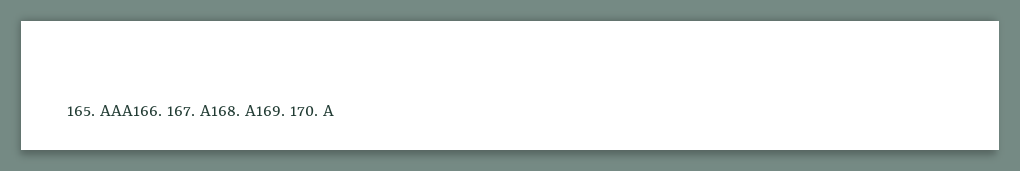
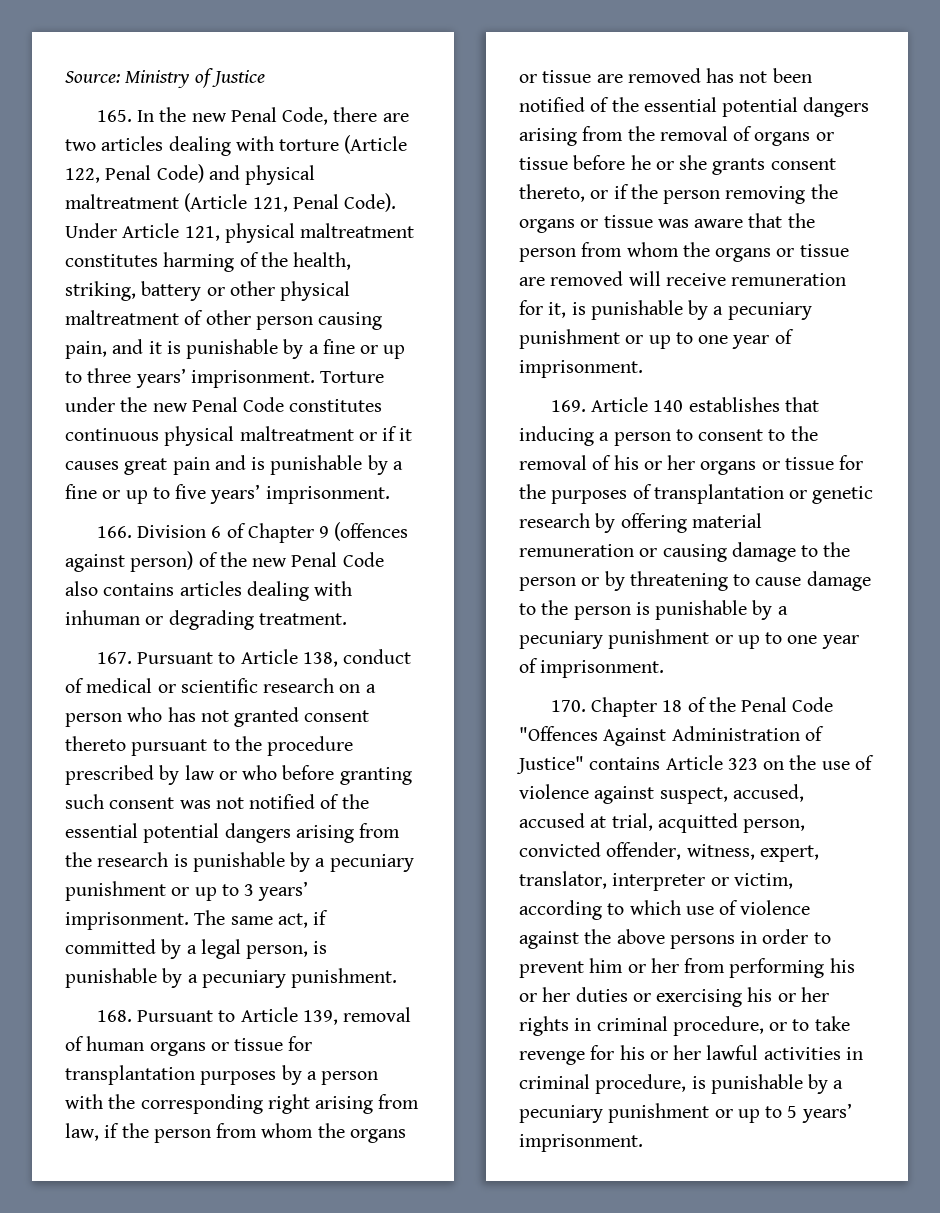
- 165. AAA166. 167. A168. A169. 170. A
+ Source: Ministry of Justice
+ 165. In the new Penal Code, there are two articles dealing with torture (Article 122, Penal Code) and physical maltreatment (Article 121, Penal Code). Under Article 121, physical maltreatment constitutes harming of the health, striking, battery or other physical maltreatment of other person causing pain, and it is punishable by a fine or up to three years’ imprisonment. Torture under the new Penal Code constitutes continuous physical maltreatment or if it causes great pain and is punishable by a fine or up to five years’ imprisonment.
+ 166. Division 6 of Chapter 9 (offences against person) of the new Penal Code also contains articles dealing with inhuman or degrading treatment.
+ 167. Pursuant to Article 138, conduct of medical or scientific research on a person who has not granted consent thereto pursuant to the procedure prescribed by law or who before granting such consent was not notified of the essential potential dangers arising from the research is punishable by a pecuniary punishment or up to 3 years’ imprisonment. The same act, if committed by a legal person, is punishable by a pecuniary punishment.
+ 168. Pursuant to Article 139, removal of human organs or tissue for transplantation purposes by a person with the corresponding right arising from law, if the person from whom the organs or tissue are removed has not been notified of the essential potential dangers arising from the removal of organs or tissue before he or she grants consent thereto, or if the person removing the organs or tissue was aware that the person from whom the organs or tissue are removed will receive remuneration for it, is punishable by a pecuniary punishment or up to one year of imprisonment.
+ 169. Article 140 establishes that inducing a person to consent to the removal of his or her organs or tissue for the purposes of transplantation or genetic research by offering material remuneration or causing damage to the person or by threatening to cause damage to the person is punishable by a pecuniary punishment or up to one year of imprisonment.
+ 170. Chapter 18 of the Penal Code "Offences Against Administration of Justice" contains Article 323 on the use of violence against suspect, accused, accused at trial, acquitted person, convicted offender, witness, expert, translator, interpreter or victim, according to which use of violence against the above persons in order to prevent him or her from performing his or her duties or exercising his or her rights in criminal procedure, or to take revenge for his or her lawful activities in criminal procedure, is punishable by a pecuniary punishment or up to 5 years’ imprisonment.

